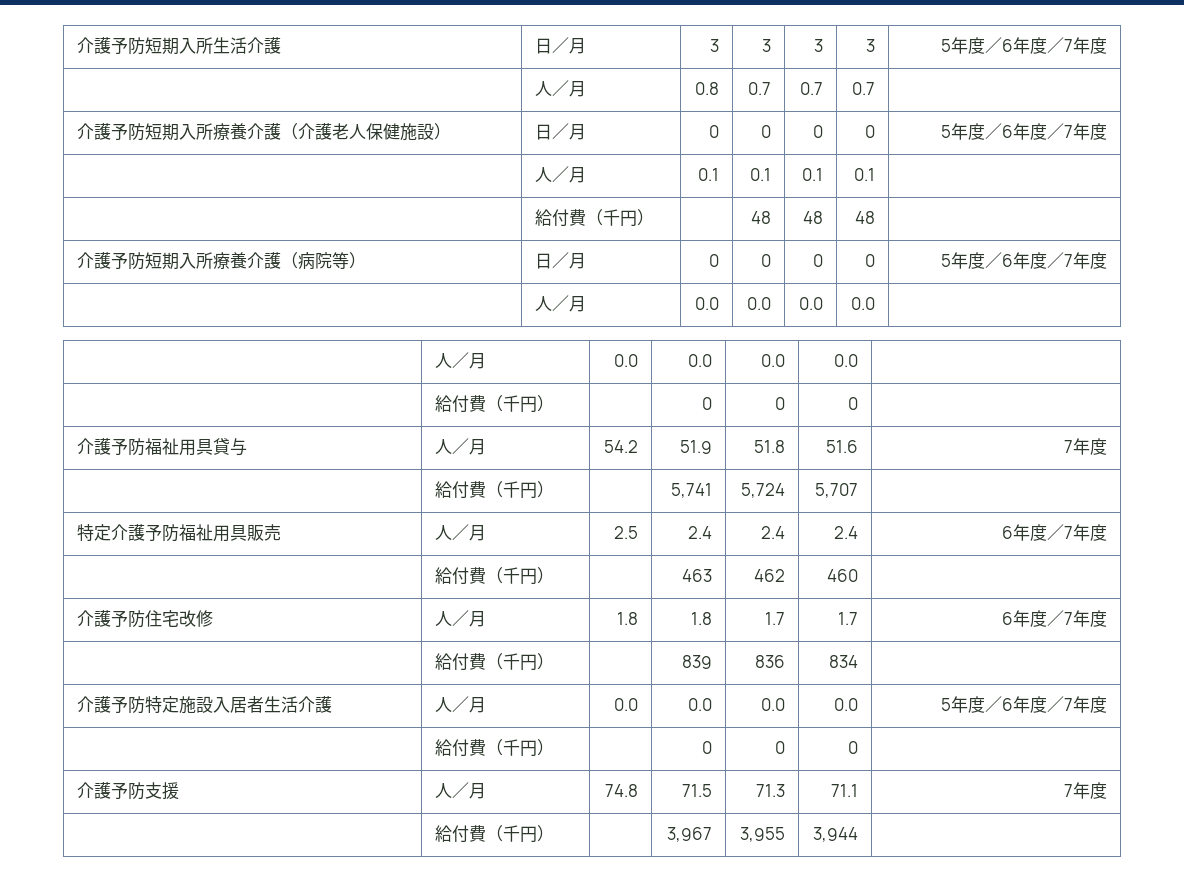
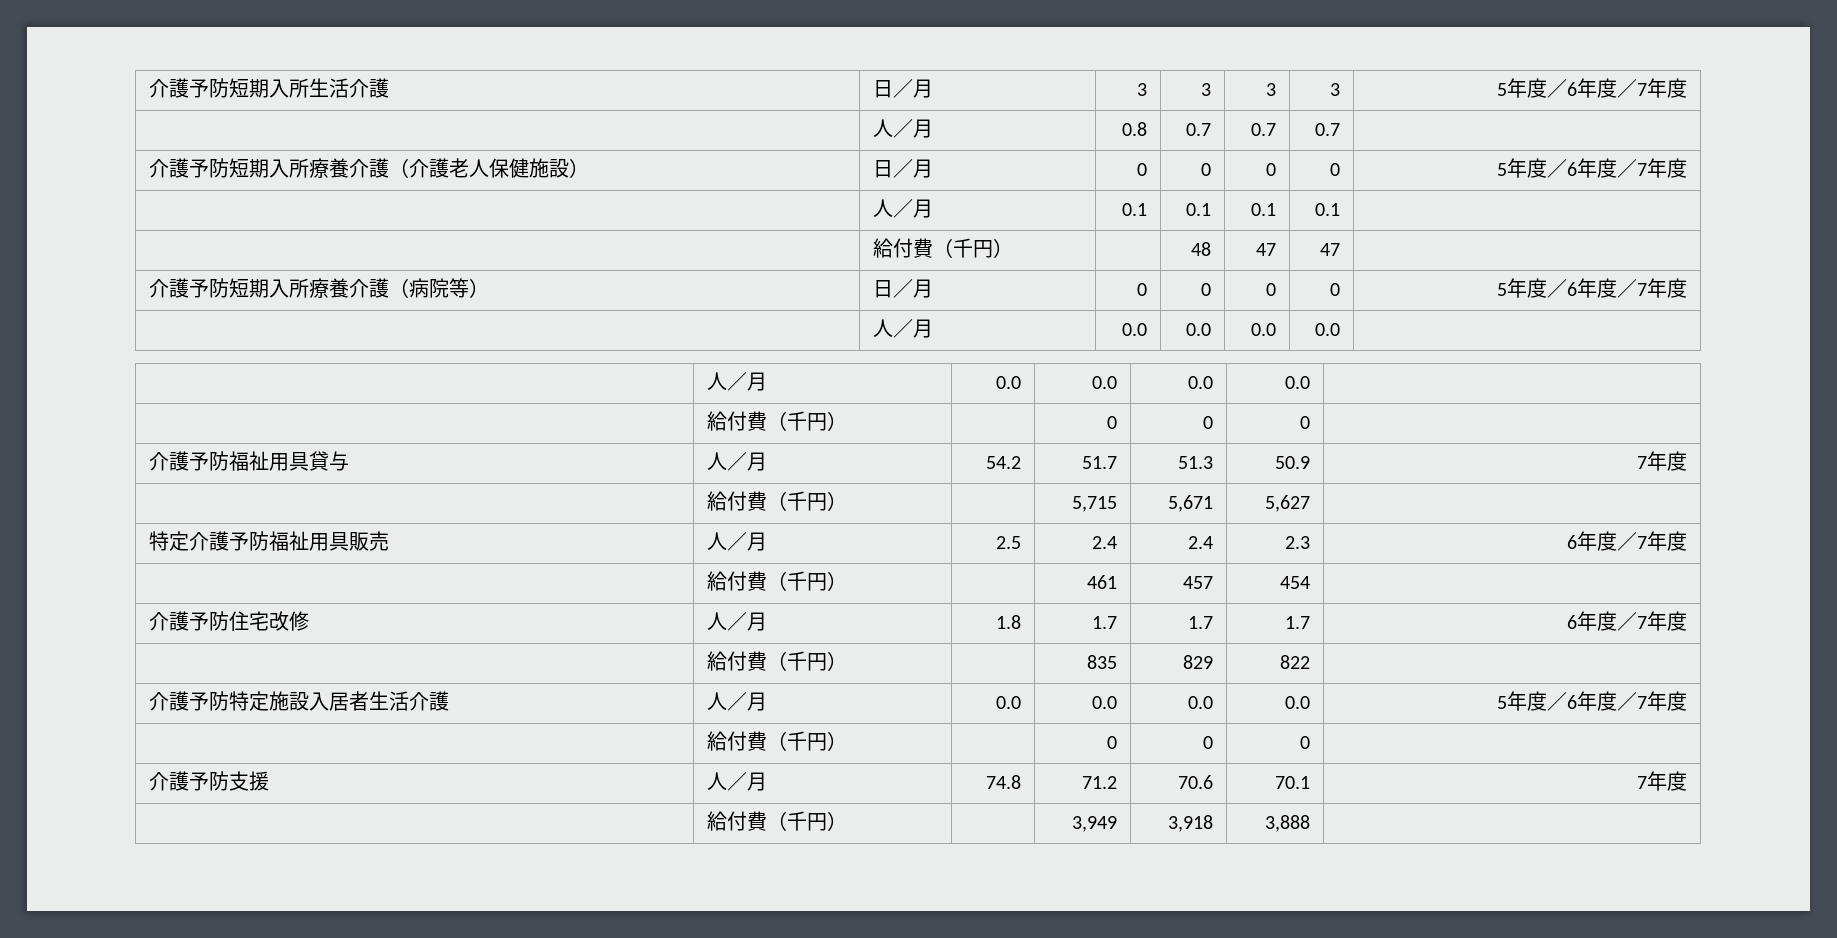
- | 給付費（千円） | | 48 | 48 | 48 |
+ | 給付費（千円） | | 48 | 47 | 47 |
- 介護予防福祉用具貸与 | 人／月 | 54.2 | 51.9 | 51.8 | 51.6 | 7年度
- | 給付費（千円） | | 5,741 | 5,724 | 5,707 |
+ 介護予防福祉用具貸与 | 人／月 | 54.2 | 51.7 | 51.3 | 50.9 | 7年度
+ | 給付費（千円） | | 5,715 | 5,671 | 5,627 |
- 特定介護予防福祉用具販売 | 人／月 | 2.5 | 2.4 | 2.4 | 2.4 | 6年度／7年度
- | 給付費（千円） | | 463 | 462 | 460 |
+ 特定介護予防福祉用具販売 | 人／月 | 2.5 | 2.4 | 2.4 | 2.3 | 6年度／7年度
+ | 給付費（千円） | | 461 | 457 | 454 |
- 介護予防住宅改修 | 人／月 | 1.8 | 1.8 | 1.7 | 1.7 | 6年度／7年度
+ 介護予防住宅改修 | 人／月 | 1.8 | 1.7 | 1.7 | 1.7 | 6年度／7年度
- | 給付費（千円） | | 839 | 836 | 834 |
+ | 給付費（千円） | | 835 | 829 | 822 |
- 介護予防支援 | 人／月 | 74.8 | 71.5 | 71.3 | 71.1 | 7年度
- | 給付費（千円） | | 3,967 | 3,955 | 3,944 |
+ 介護予防支援 | 人／月 | 74.8 | 71.2 | 70.6 | 70.1 | 7年度
+ | 給付費（千円） | | 3,949 | 3,918 | 3,888 |

